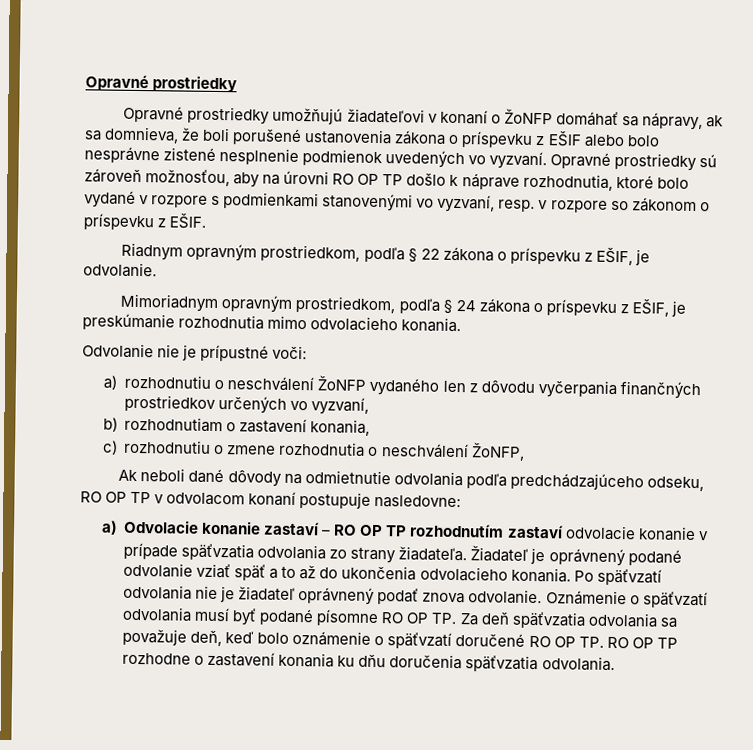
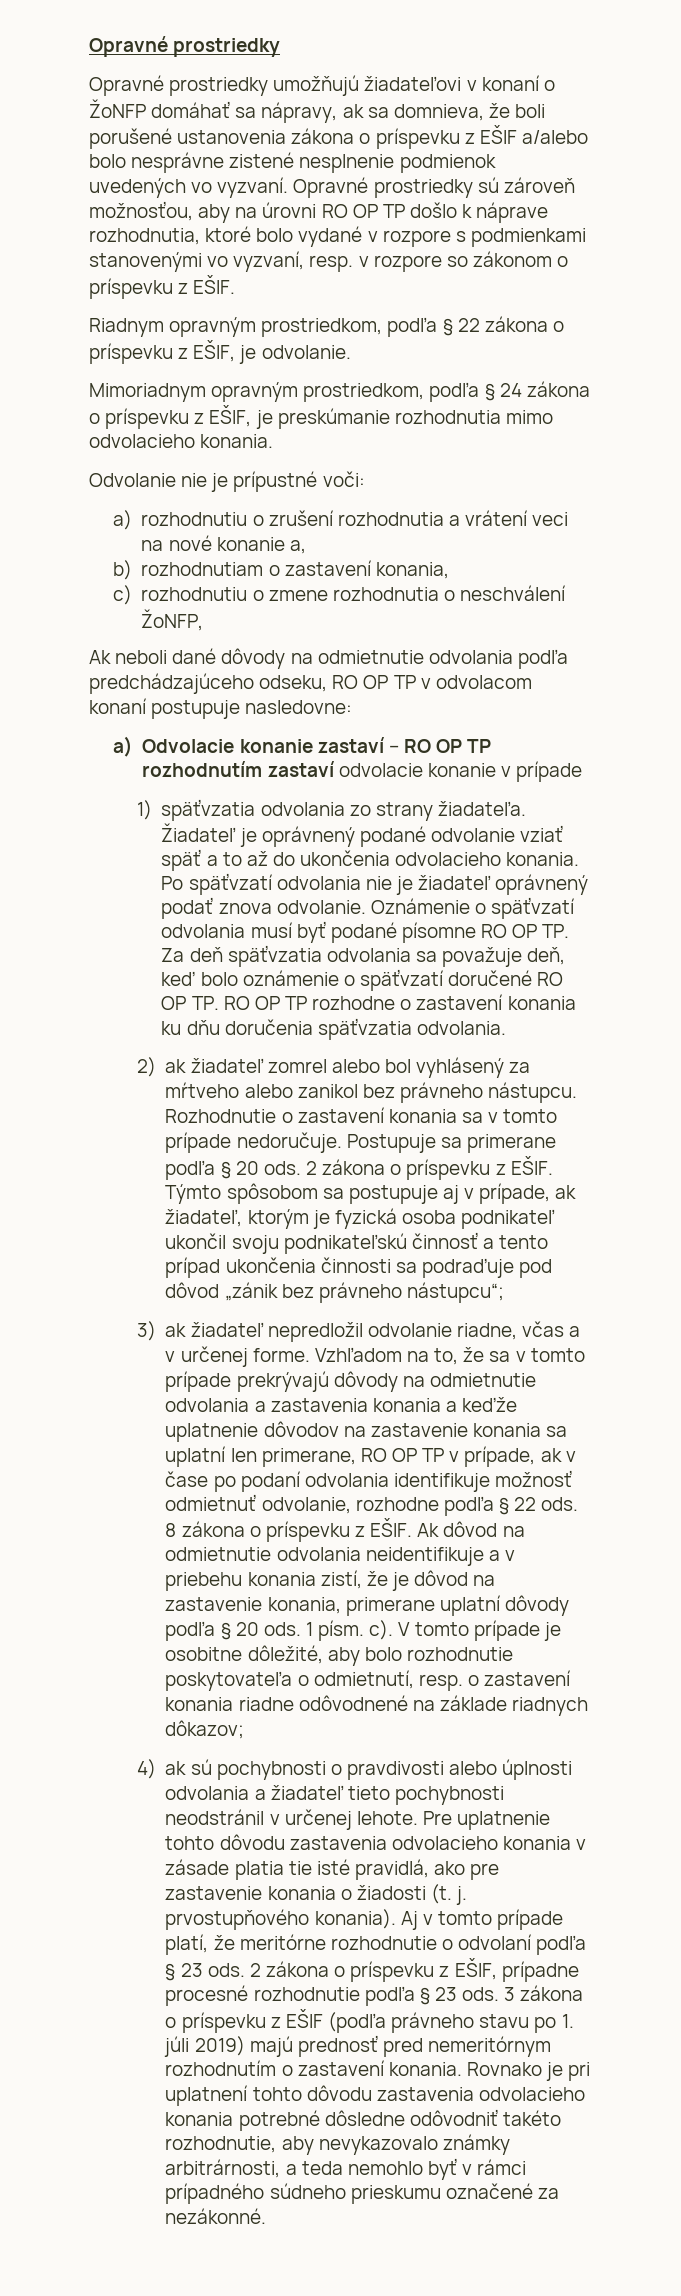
- Opravné prostriedky umožňujú žiadateľovi v konaní o ŽoNFP domáhať sa nápravy, ak sa domnieva, že boli porušené ustanovenia zákona o príspevku z EŠIF alebo bolo nesprávne zistené nesplnenie podmienok uvedených vo vyzvaní.
+ Opravné prostriedky umožňujú žiadateľovi v konaní o ŽoNFP domáhať sa nápravy, ak sa domnieva, že boli porušené ustanovenia zákona o príspevku z EŠIF a/alebo bolo nesprávne zistené nesplnenie podmienok uvedených vo vyzvaní.
- a) rozhodnutiu o neschválení ŽoNFP vydaného len z dôvodu vyčerpania finančných prostriedkov určených vo vyzvaní,
+ a) rozhodnutiu o zrušení rozhodnutia a vrátení veci na nové konanie a,
- a) Odvolacie konanie zastaví – RO OP TP rozhodnutím zastaví odvolacie konanie v prípade späťvzatia odvolania zo strany žiadateľa.
+ a) Odvolacie konanie zastaví – RO OP TP rozhodnutím zastaví odvolacie konanie v prípade
+ 1) späťvzatia odvolania zo strany žiadateľa.
+ 2) ak žiadateľ zomrel alebo bol vyhlásený za mŕtveho alebo zanikol bez právneho nástupcu. Rozhodnutie o zastavení konania sa v tomto prípade nedoručuje. Postupuje sa primerane podľa § 20 ods. 2 zákona o príspevku z EŠIF. Týmto spôsobom sa postupuje aj v prípade, ak žiadateľ, ktorým je fyzická osoba podnikateľ ukončil svoju podnikateľskú činnosť a tento prípad ukončenia činnosti sa podraďuje pod dôvod „zánik bez právneho nástupcu“;
+ 3) ak žiadateľ nepredložil odvolanie riadne, včas a v určenej forme. Vzhľadom na to, že sa v tomto prípade prekrývajú dôvody na odmietnutie odvolania a zastavenia konania a keďže uplatnenie dôvodov na zastavenie konania sa uplatní len primerane, RO OP TP v prípade, ak v čase po podaní odvolania identifikuje možnosť odmietnuť odvolanie, rozhodne podľa § 22 ods. 8 zákona o príspevku z EŠIF. Ak dôvod na odmietnutie odvolania neidentifikuje a v priebehu konania zistí, že je dôvod na zastavenie konania, primerane uplatní dôvody podľa § 20 ods. 1 písm. c). V tomto prípade je osobitne dôležité, aby bolo rozhodnutie poskytovateľa o odmietnutí, resp. o zastavení konania riadne odôvodnené na základe riadnych dôkazov;
+ 4) ak sú pochybnosti o pravdivosti alebo úplnosti odvolania a žiadateľ tieto pochybnosti neodstránil v určenej lehote. Pre uplatnenie tohto dôvodu zastavenia odvolacieho konania v zásade platia tie isté pravidlá, ako pre zastavenie konania o žiadosti (t. j. prvostupňového konania). Aj v tomto prípade platí, že meritórne rozhodnutie o odvolaní podľa § 23 ods. 2 zákona o príspevku z EŠIF, prípadne procesné rozhodnutie podľa § 23 ods. 3 zákona o príspevku z EŠIF (podľa právneho stavu po 1. júli 2019) majú prednosť pred nemeritórnym rozhodnutím o zastavení konania. Rovnako je pri uplatnení tohto dôvodu zastavenia odvolacieho konania potrebné dôsledne odôvodniť takéto rozhodnutie, aby nevykazovalo známky arbitrárnosti, a teda nemohlo byť v rámci prípadného súdneho prieskumu označené za nezákonné.

